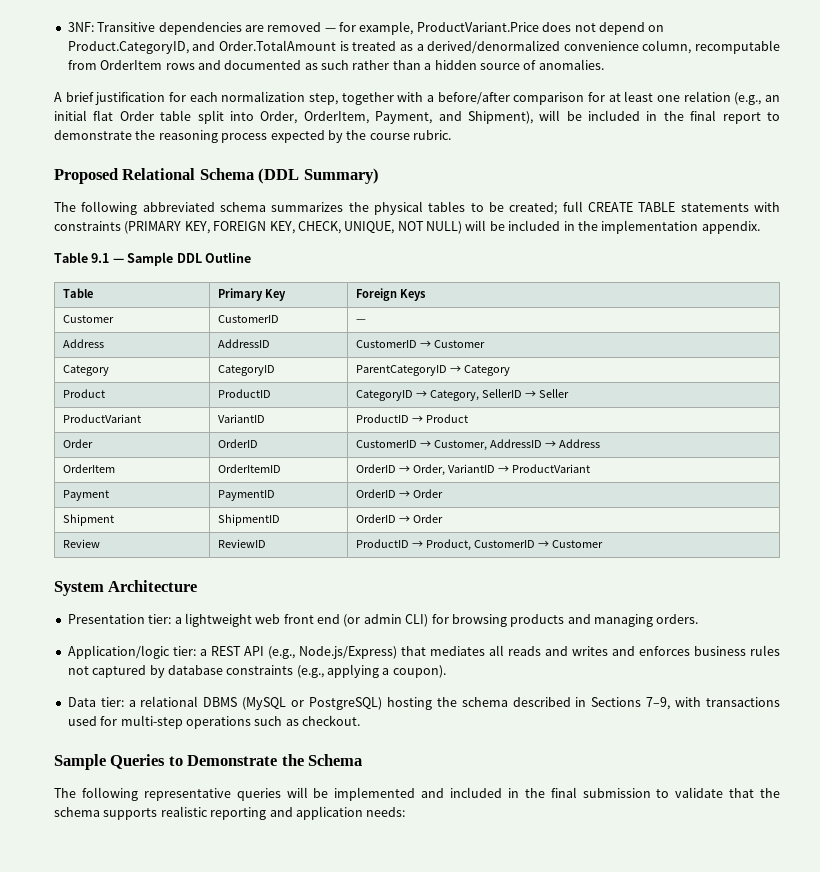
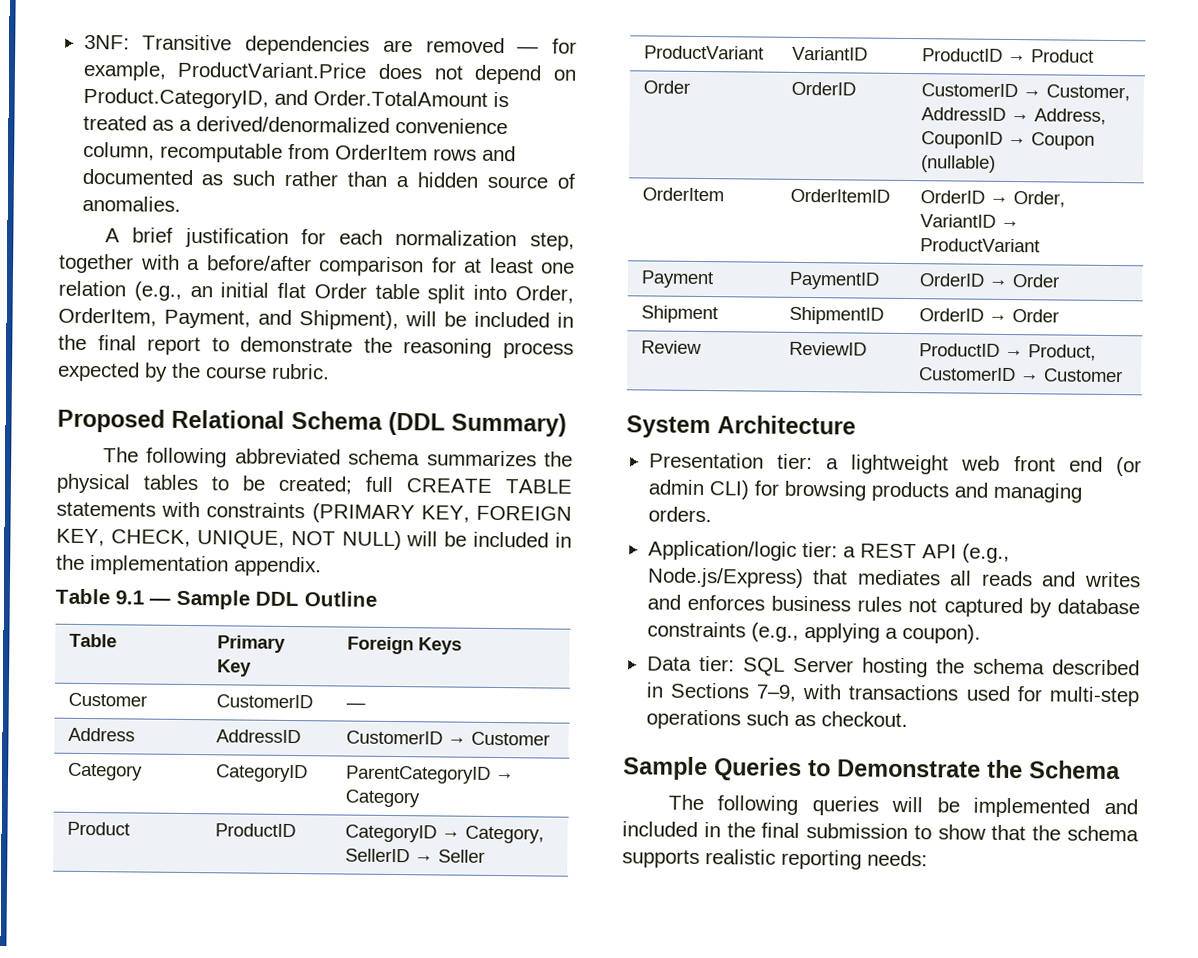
- Order | OrderID | CustomerID → Customer, AddressID → Address
+ Order | OrderID | CustomerID → Customer, AddressID → Address, CouponID → Coupon (nullable)
- Data tier: a relational DBMS (MySQL or PostgreSQL) hosting the schema described in Sections 7–9, with transactions used for multi-step operations such as checkout.
+ Data tier: SQL Server hosting the schema described in Sections 7–9, with transactions used for multi-step operations such as checkout.
- The following representative queries will be implemented and included in the final submission to validate that the schema supports realistic reporting and application needs:
+ The following queries will be implemented and included in the final submission to show that the schema supports realistic reporting needs:

